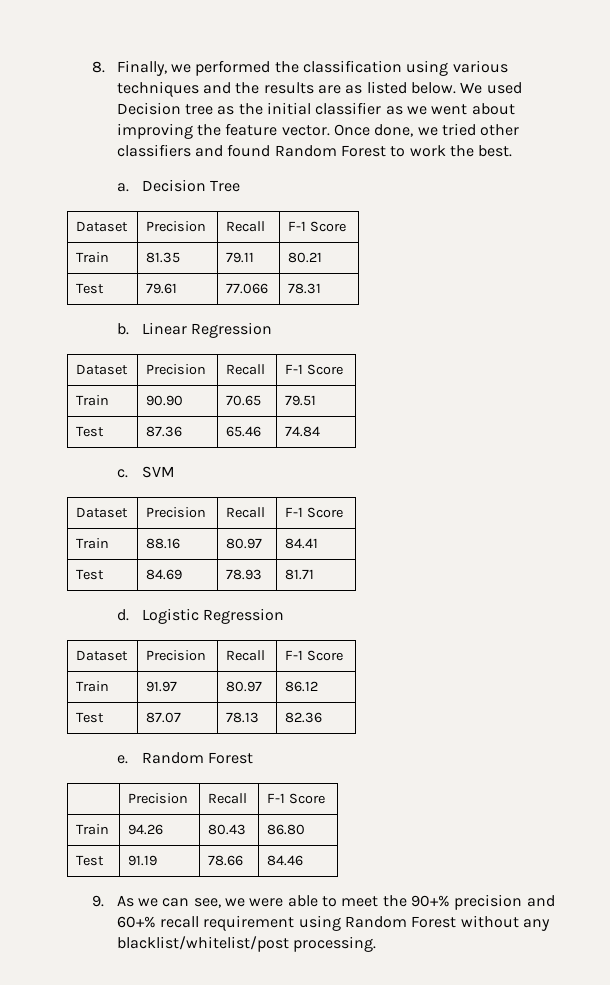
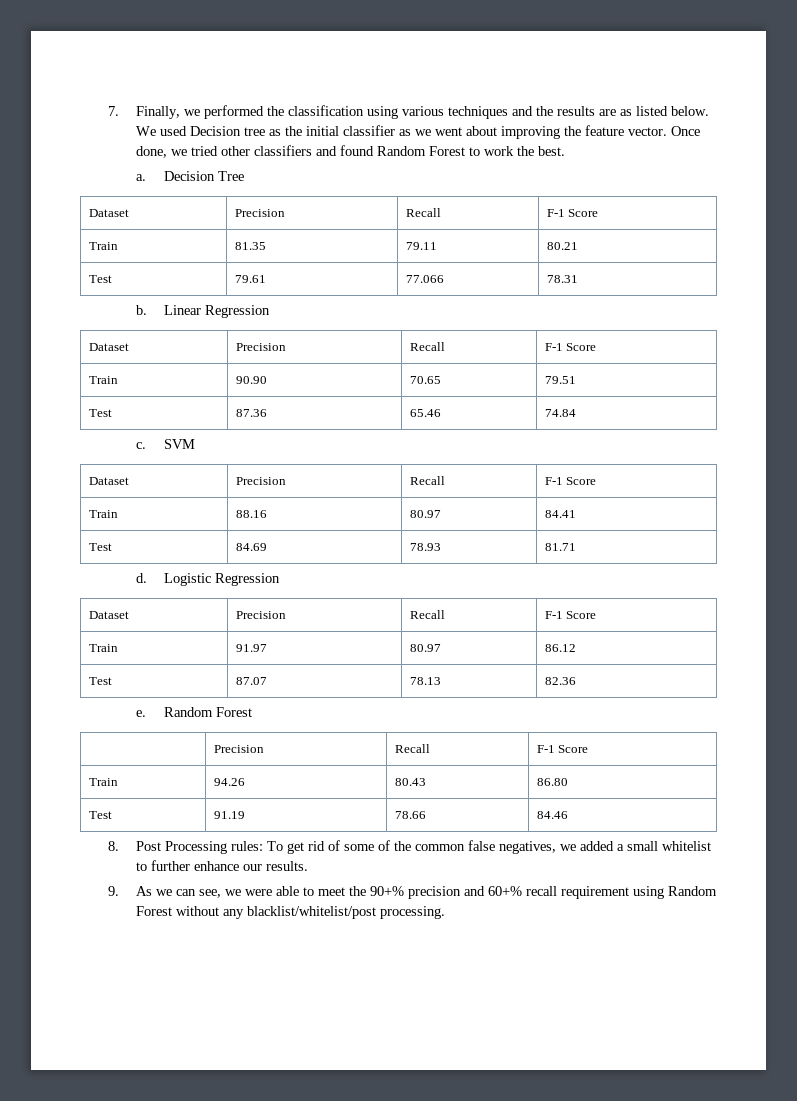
- 8. Finally, we performed the classification using various techniques and the results are as listed below.
+ 7. Finally, we performed the classification using various techniques and the results are as listed below.
+ 8. Post Processing rules: To get rid of some of the common false negatives, we added a small whitelist to further enhance our results.

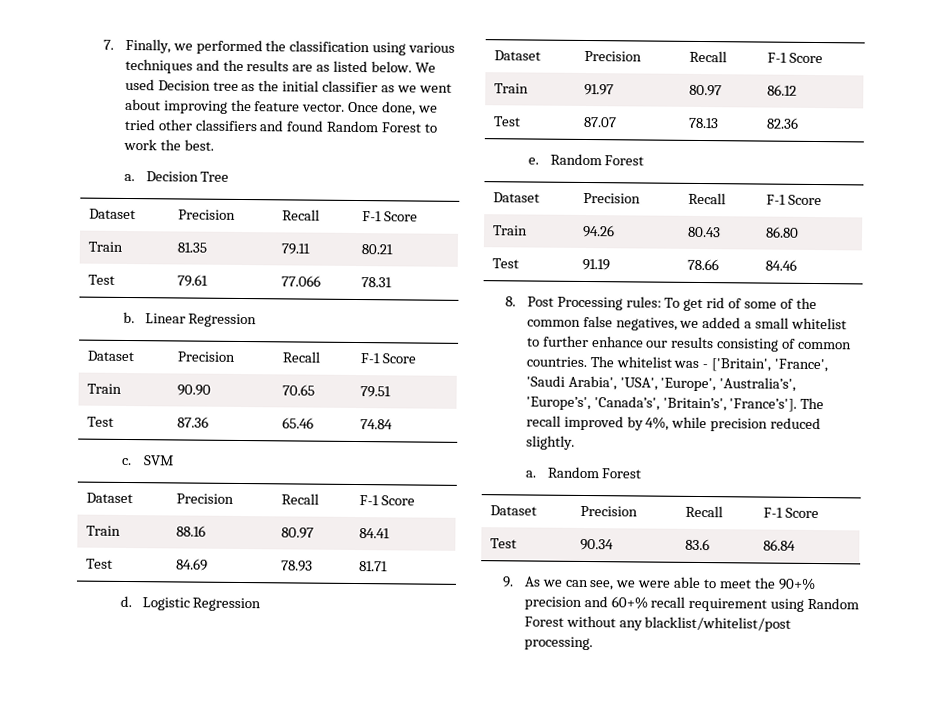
  e. Random Forest
- | Precision | Recall | F-1 Score
+ Dataset | Precision | Recall | F-1 Score
- 8. Post Processing rules: To get rid of some of the common false negatives, we added a small whitelist to further enhance our results.
+ 8. Post Processing rules: To get rid of some of the common false negatives, we added a small whitelist to further enhance our results consisting of common countries. The whitelist was - ['Britain', 'France', 'Saudi Arabia', 'USA', 'Europe', 'Australia’s', 'Europe’s', 'Canada’s', 'Britain’s', 'France’s']. The recall improved by 4%, while precision reduced slightly.
+ a. Random Forest
+ Dataset | Precision | Recall | F-1 Score
+ Test | 90.34 | 83.6 | 86.84

